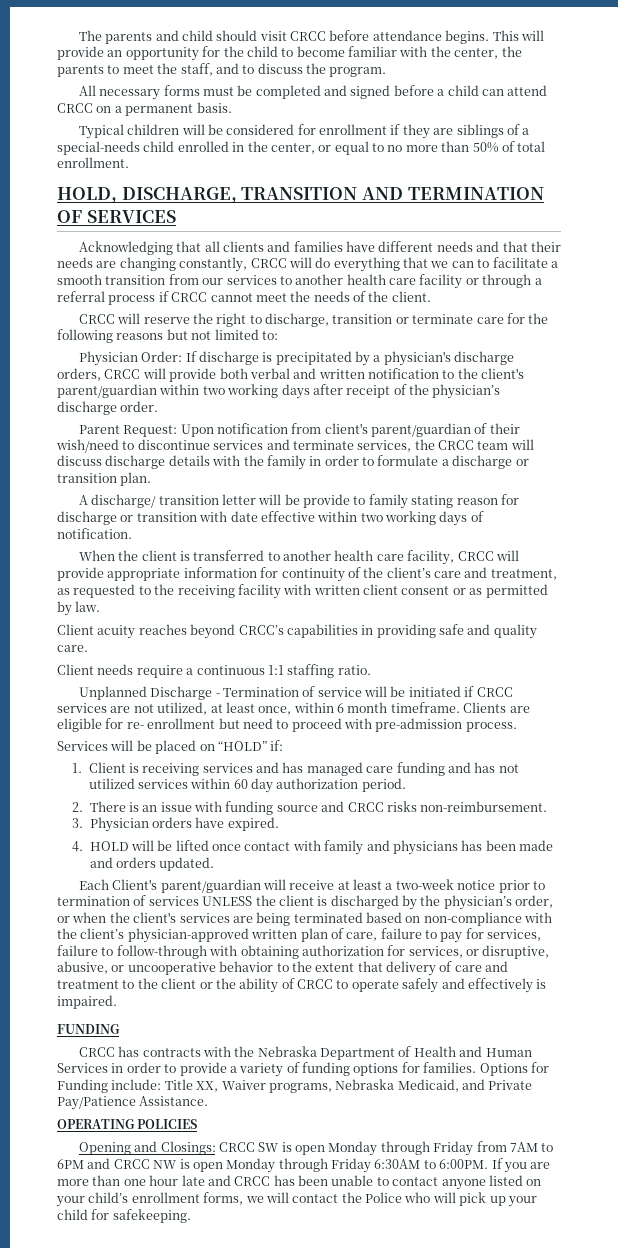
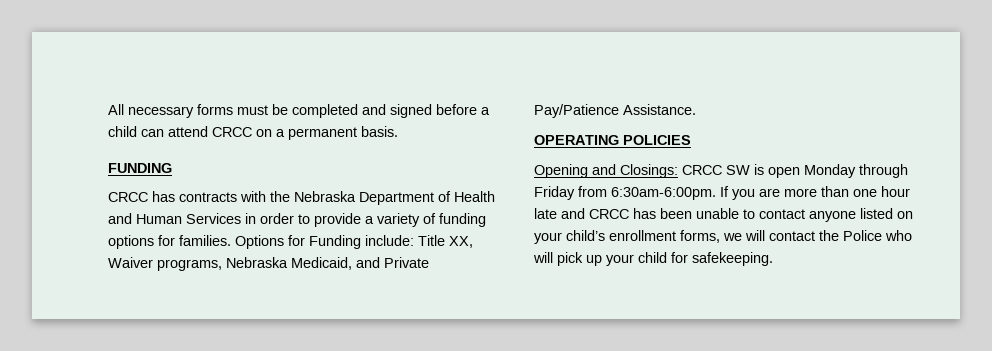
- The parents and child should visit CRCC before attendance begins. This will provide an opportunity for the child to become familiar with the center, the parents to meet the staff, and to discuss the program.
- Typical children will be considered for enrollment if they are siblings of a special-needs child enrolled in the center, or equal to no more than 50% of total enrollment.
- HOLD, DISCHARGE, TRANSITION AND TERMINATION OF SERVICES
- Acknowledging that all clients and families have different needs and that their needs are changing constantly, CRCC will do everything that we can to facilitate a smooth transition from our services to another health care facility or through a referral process if CRCC cannot meet the needs of the client.
- CRCC will reserve the right to discharge, transition or terminate care for the following reasons but not limited to:
- Physician Order: If discharge is precipitated by a physician's discharge orders, CRCC will provide both verbal and written notification to the client's parent/guardian within two working days after receipt of the physician’s discharge order.
- Parent Request: Upon notification from client's parent/guardian of their wish/need to discontinue services and terminate services, the CRCC team will discuss discharge details with the family in order to formulate a discharge or transition plan.
- A discharge/ transition letter will be provide to family stating reason for discharge or transition with date effective within two working days of notification.
- When the client is transferred to another health care facility, CRCC will provide appropriate information for continuity of the client’s care and treatment, as requested to the receiving facility with written client consent or as permitted by law.
- Client acuity reaches beyond CRCC’s capabilities in providing safe and quality care.
- Client needs require a continuous 1:1 staffing ratio.
- Unplanned Discharge - Termination of service will be initiated if CRCC services are not utilized, at least once, within 6 month timeframe. Clients are eligible for re- enrollment but need to proceed with pre-admission process.
- Services will be placed on “HOLD” if:
- 1. Client is receiving services and has managed care funding and has not utilized services within 60 day authorization period.
- 2. There is an issue with funding source and CRCC risks non-reimbursement.
- 3. Physician orders have expired.
- 4. HOLD will be lifted once contact with family and physicians has been made and orders updated.
- Each Client's parent/guardian will receive at least a two-week notice prior to termination of services UNLESS the client is discharged by the physician’s order, or when the client's services are being terminated based on non-compliance with the client’s physician-approved written plan of care, failure to pay for services, failure to follow-through with obtaining authorization for services, or disruptive, abusive, or uncooperative behavior to the extent that delivery of care and treatment to the client or the ability of CRCC to operate safely and effectively is impaired.
- Opening and Closings: CRCC SW is open Monday through Friday from 7AM to 6PM and CRCC NW is open Monday through Friday 6:30AM to 6:00PM.
+ Opening and Closings: CRCC SW is open Monday through Friday from 6:30am-6:00pm.

